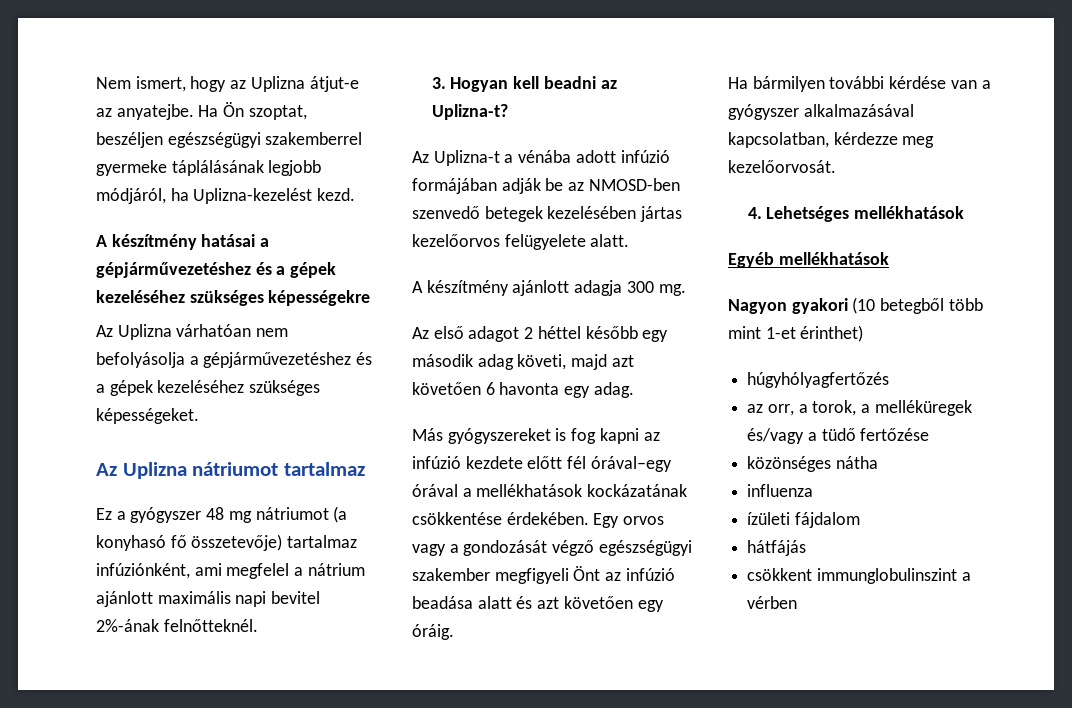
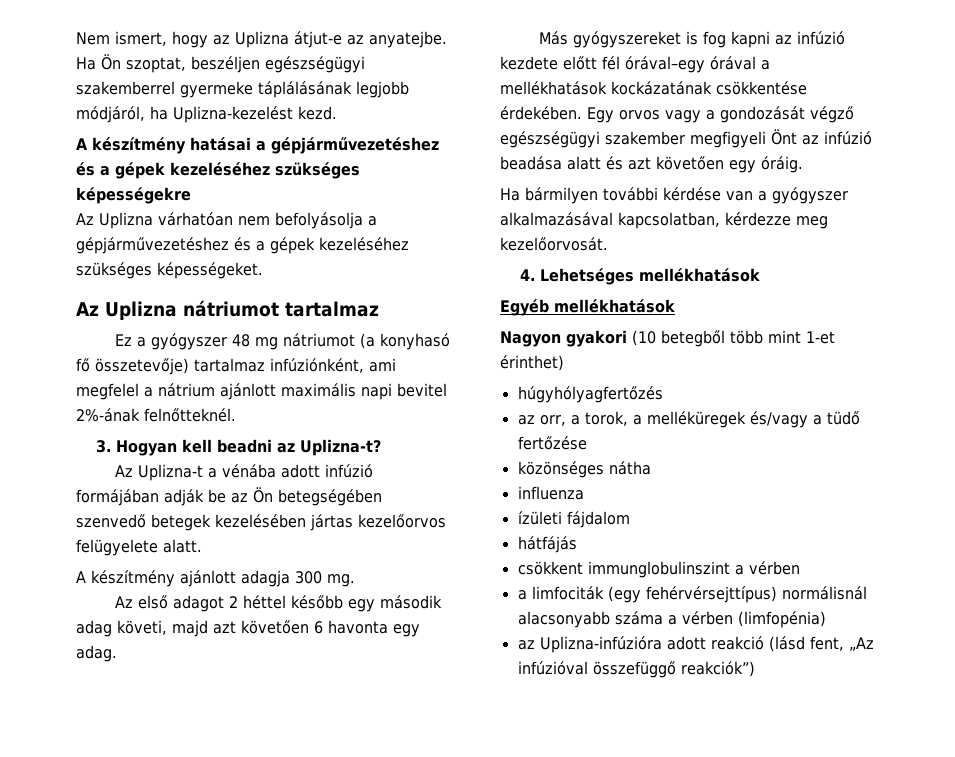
- Az Uplizna-t a vénába adott infúzió formájában adják be az NMOSD-ben szenvedő betegek kezelésében jártas kezelőorvos felügyelete alatt.
+ Az Uplizna-t a vénába adott infúzió formájában adják be az Ön betegségében szenvedő betegek kezelésében jártas kezelőorvos felügyelete alatt.
+ a limfociták (egy fehérvérsejttípus) normálisnál alacsonyabb száma a vérben (limfopénia)
+ az Uplizna-infúzióra adott reakció (lásd fent, „Az infúzióval összefüggő reakciók”)

